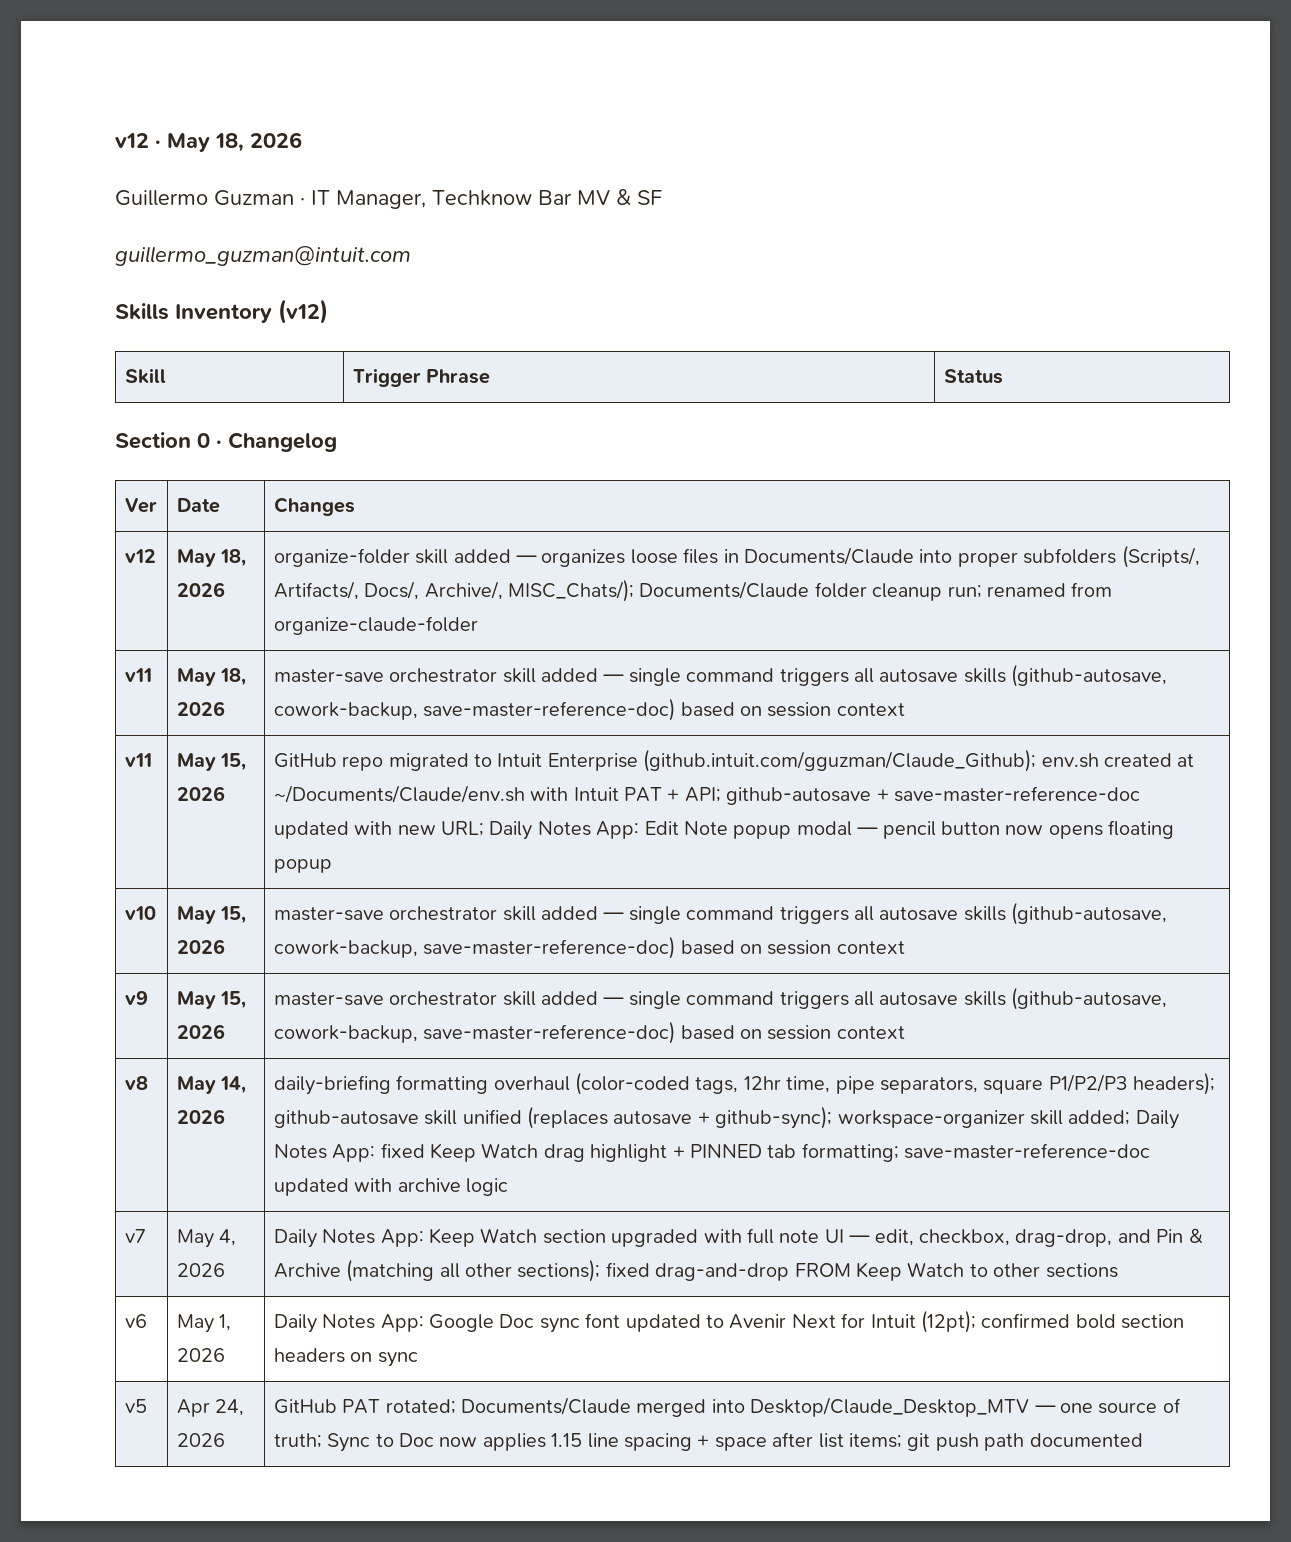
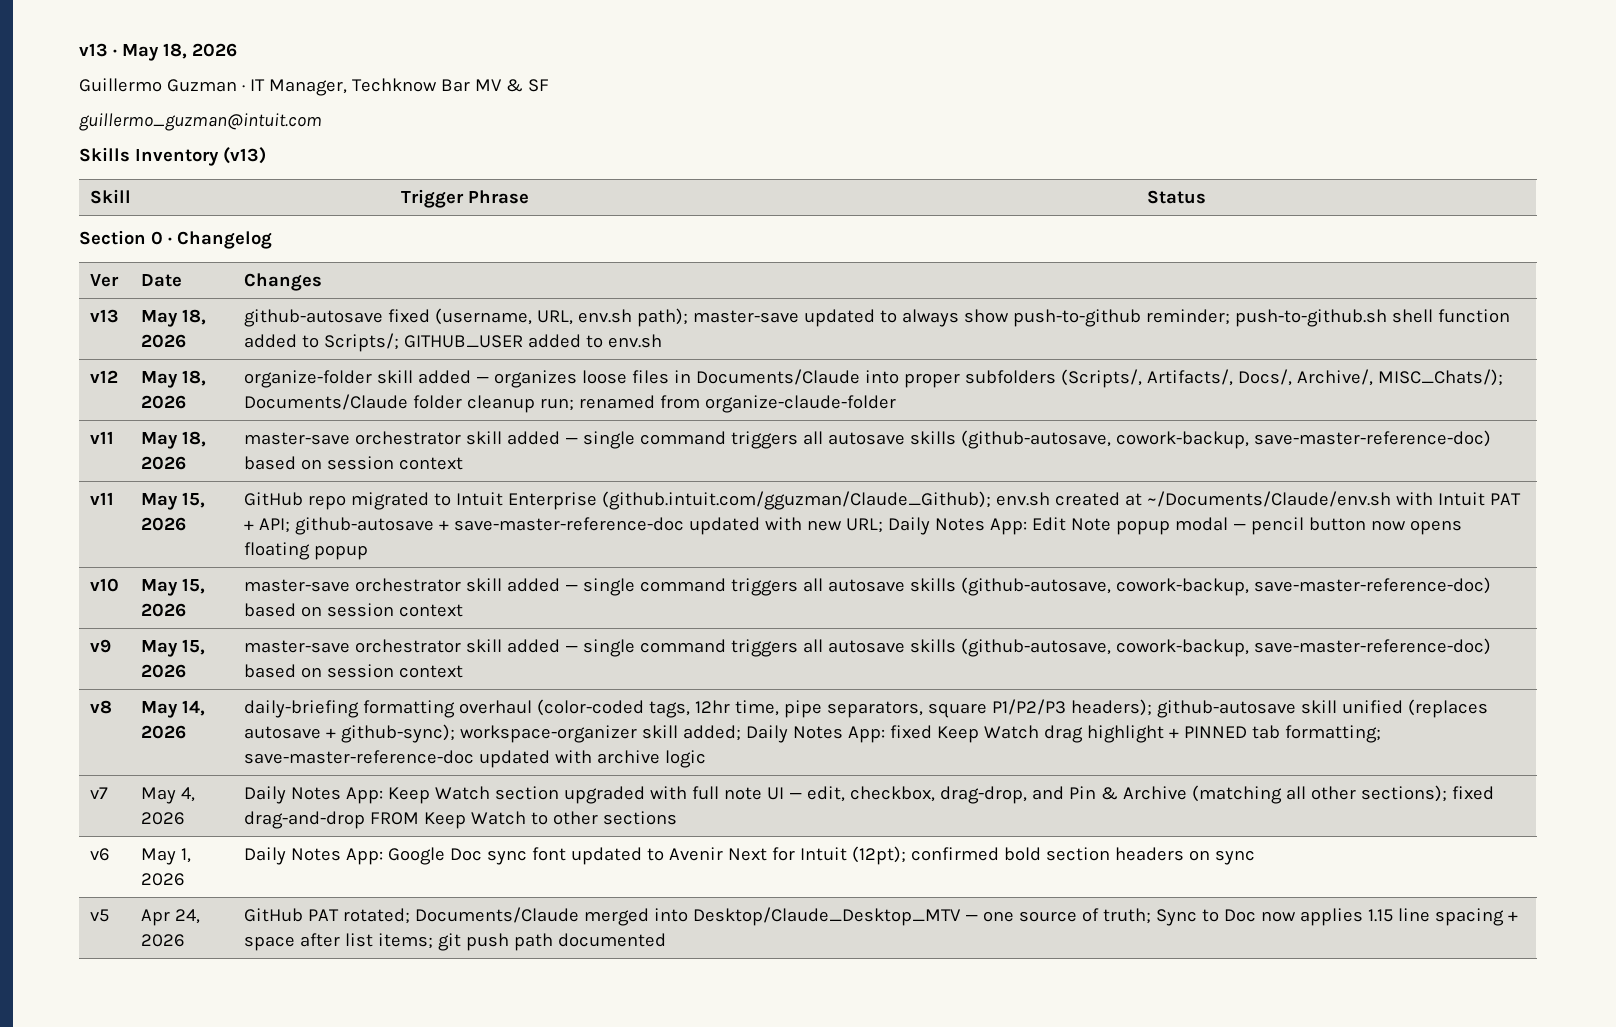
- v12 · May 18, 2026
+ v13 · May 18, 2026
- Skills Inventory (v12)
+ Skills Inventory (v13)
+ v13 | May 18, 2026 | github-autosave fixed (username, URL, env.sh path); master-save updated to always show push-to-github reminder; push-to-github.sh shell function added to Scripts/; GITHUB_USER added to env.sh

